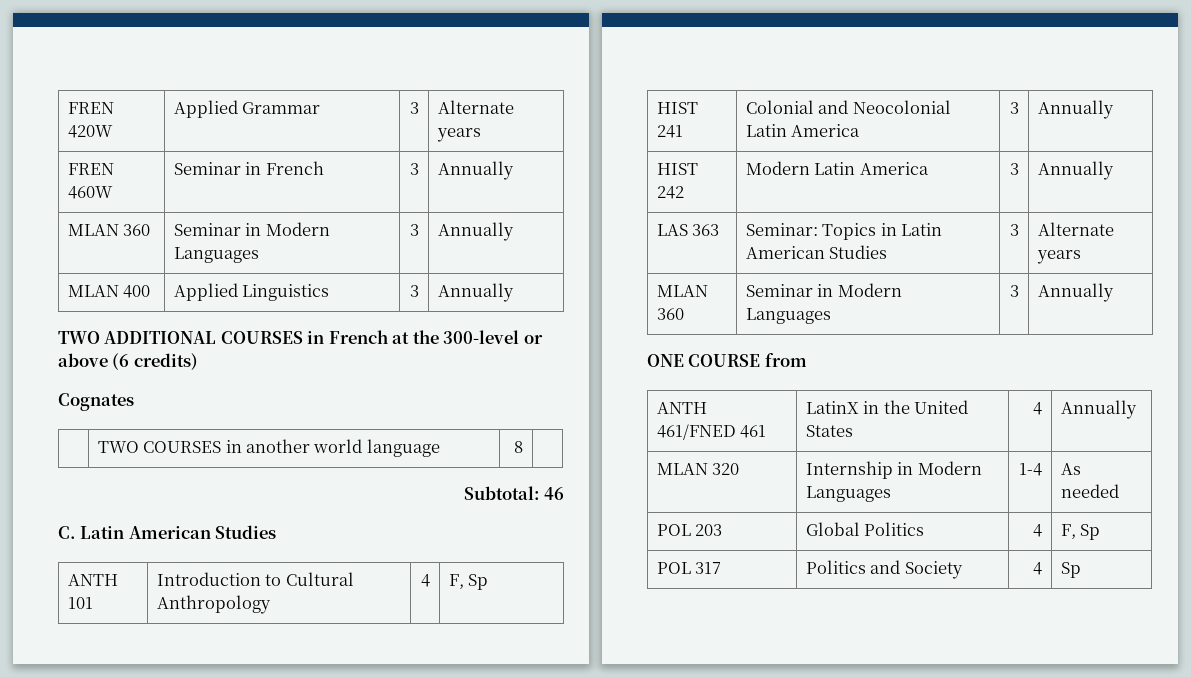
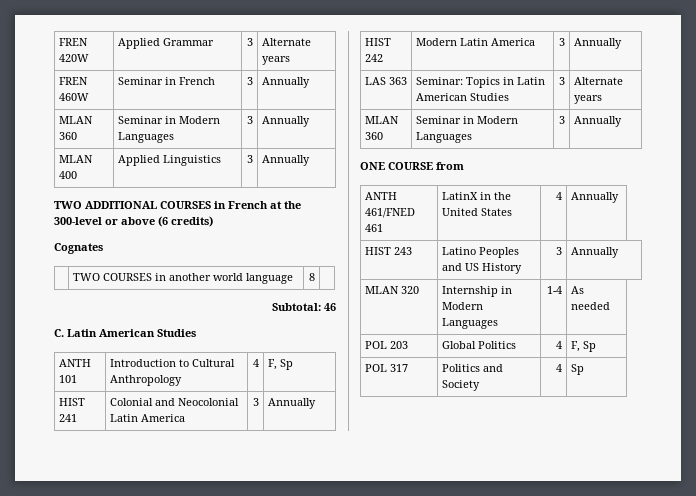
+ HIST 243 | Latino Peoples and US History | 3 | Annually

